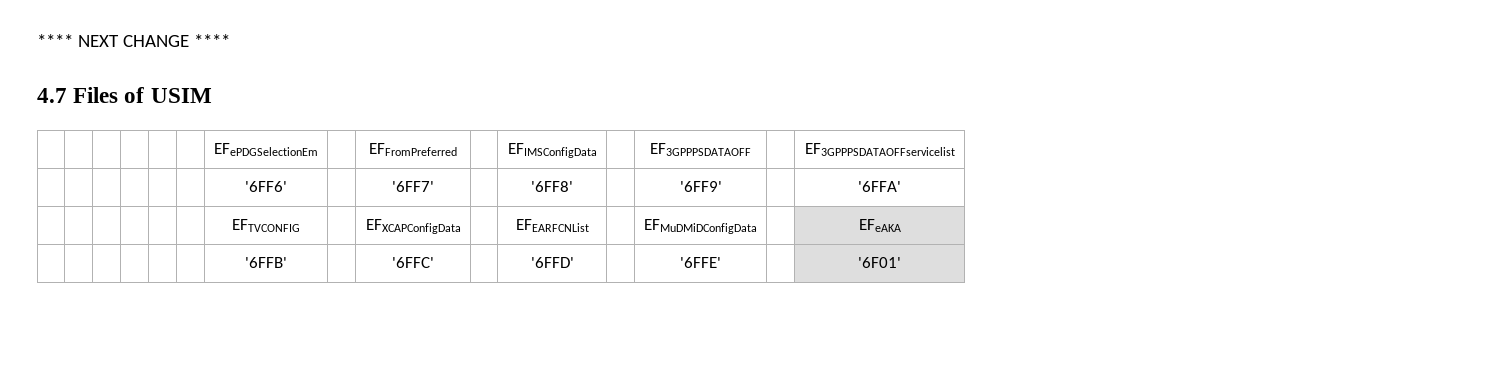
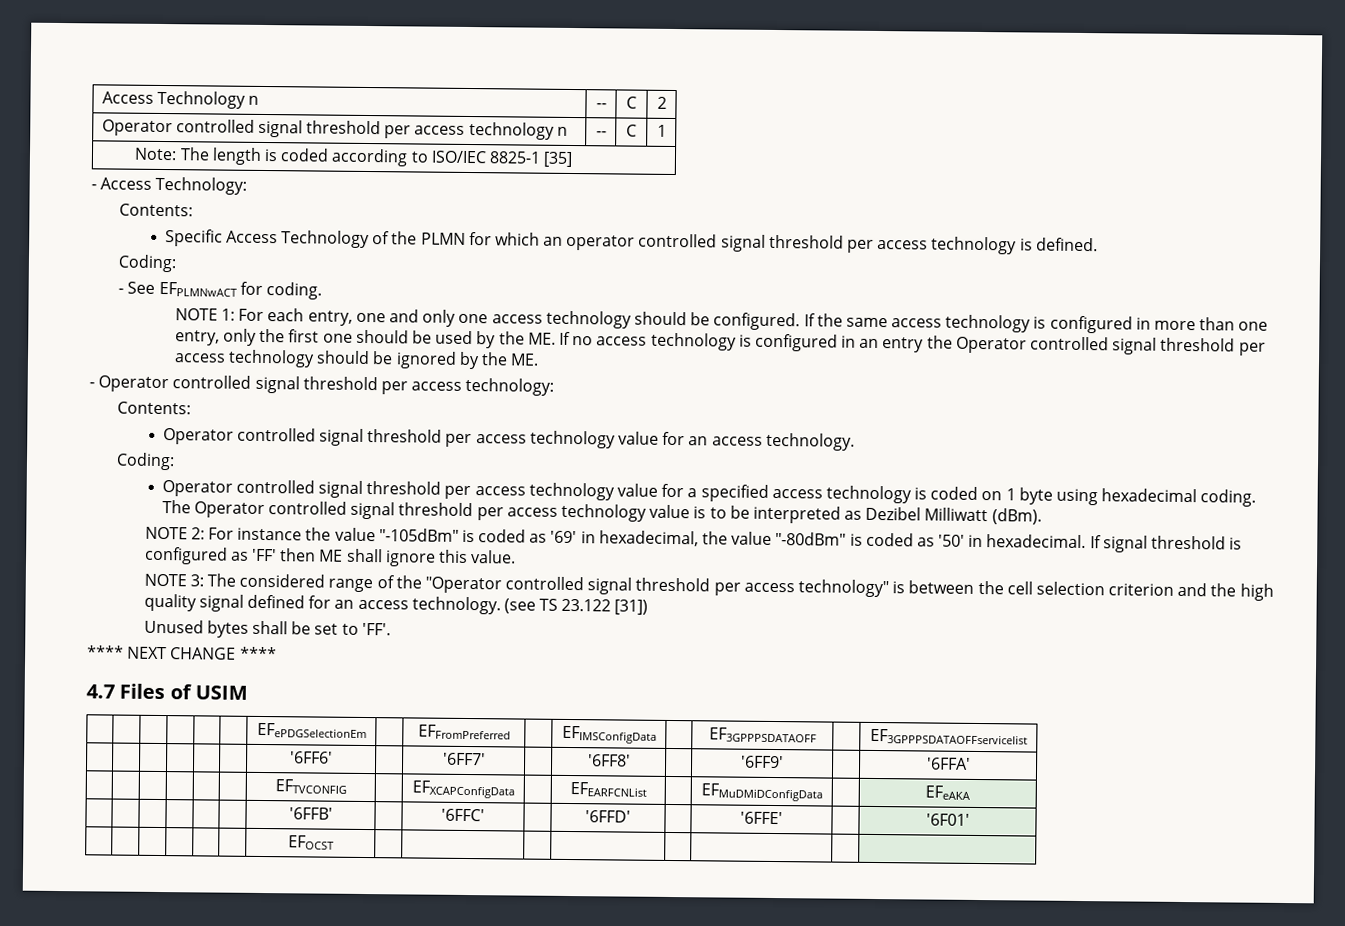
+ Access Technology n | -- | C | 2
+ Operator controlled signal threshold per access technology n | -- | C | 1
+ Note: The length is coded according to ISO/IEC 8825-1 [35]
+ - Access Technology:
+ Contents:
+ Specific Access Technology of the PLMN for which an operator controlled signal threshold per access technology is defined.
+ Coding:
+ - See EFPLMNwACT for coding.
+ NOTE 1: For each entry, one and only one access technology should be configured. If the same access technology is configured in more than one entry, only the first one should be used by the ME. If no access technology is configured in an entry the Operator controlled signal threshold per access technology should be ignored by the ME.
+ - Operator controlled signal threshold per access technology:
+ Contents:
+ Operator controlled signal threshold per access technology value for an access technology.
+ Coding:
+ Operator controlled signal threshold per access technology value for a specified access technology is coded on 1 byte using hexadecimal coding. The Operator controlled signal threshold per access technology value is to be interpreted as Dezibel Milliwatt (dBm).
+ NOTE 2: For instance the value "-105dBm" is coded as '69' in hexadecimal, the value "-80dBm" is coded as '50' in hexadecimal. If signal threshold is configured as 'FF' then ME shall ignore this value.
+ NOTE 3: The considered range of the "Operator controlled signal threshold per access technology" is between the cell selection criterion and the high quality signal defined for an access technology. (see TS 23.122 [31])
+ Unused bytes shall be set to 'FF'.
+ | | | | | | EFOCST | | | | | | | |

